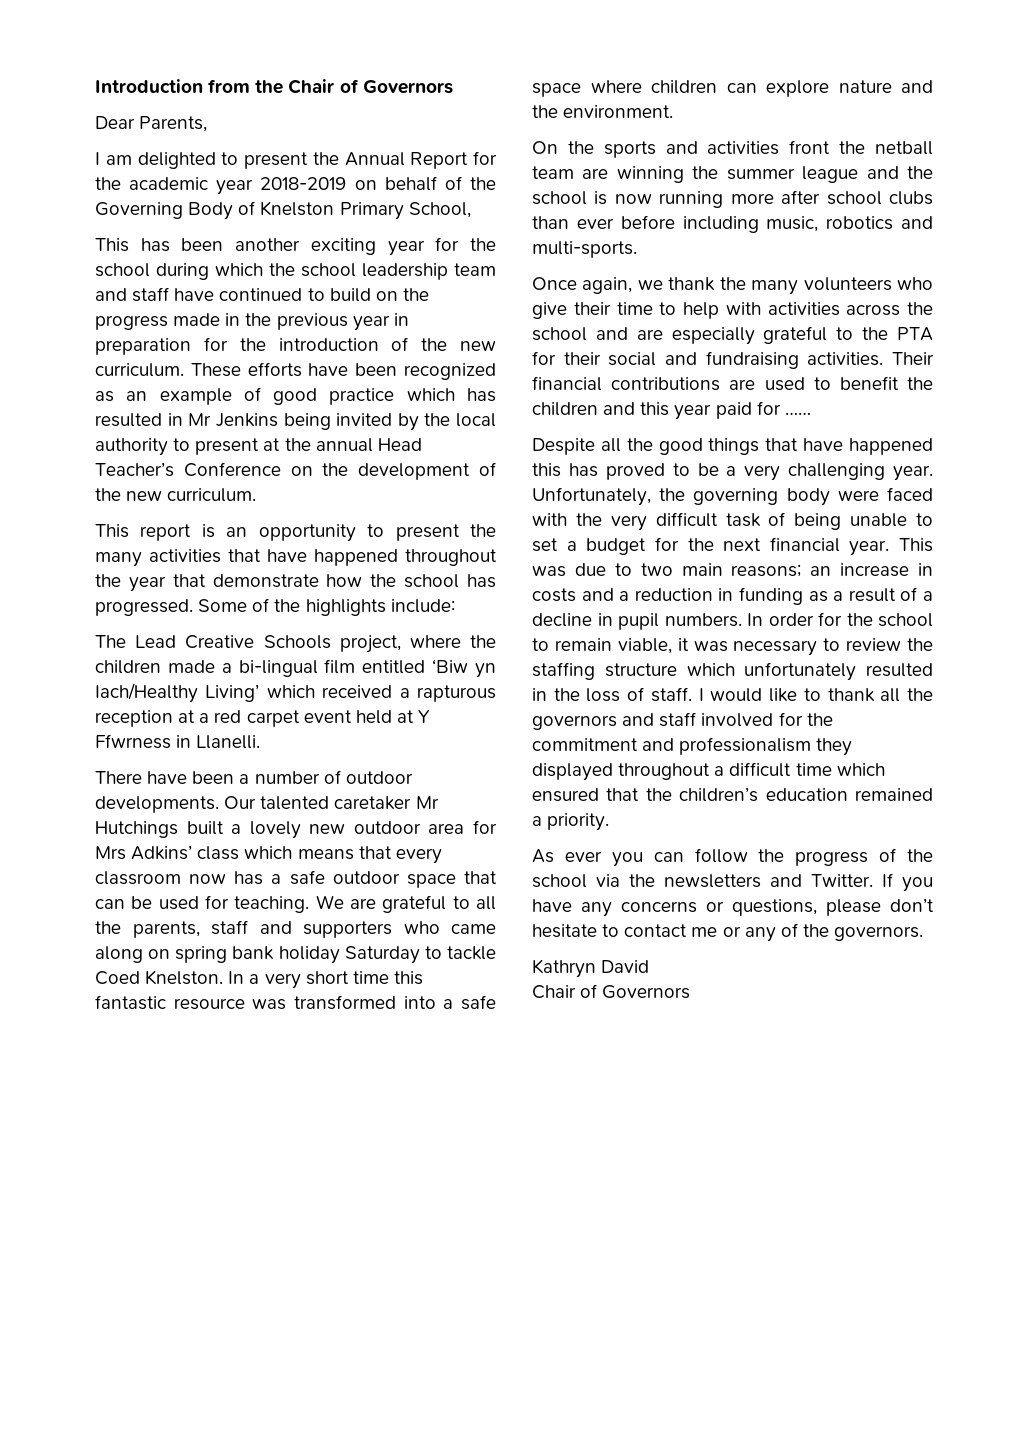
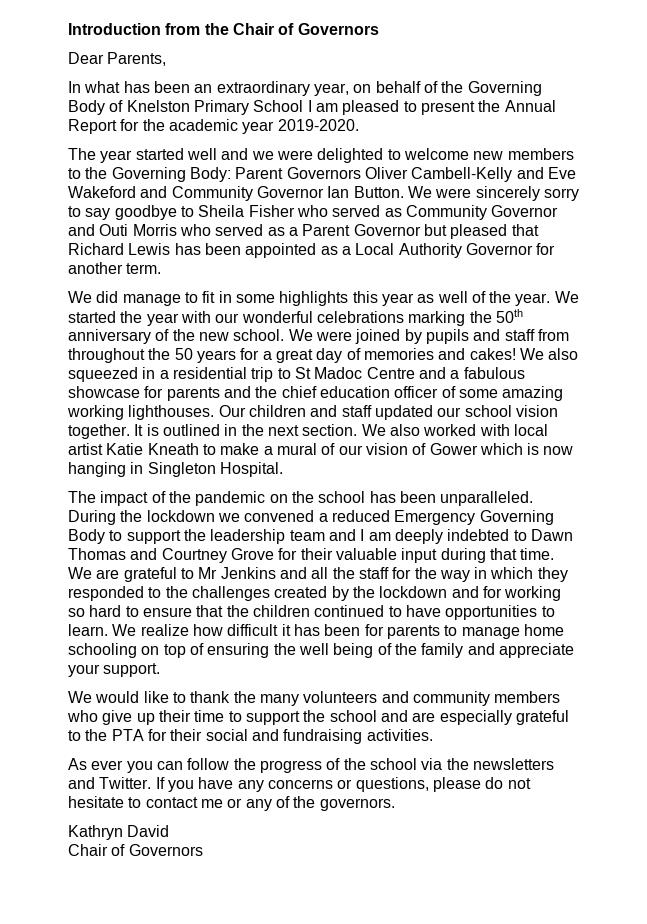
- I am delighted to present the Annual Report for the academic year 2018-2019 on behalf of the Governing Body of Knelston Primary School,
- This has been another exciting year for the school during which the school leadership team and staff have continued to build on the progress made in the previous year in preparation for the introduction of the new curriculum. These efforts have been recognized as an example of good practice which has resulted in Mr Jenkins being invited by the local authority to present at the annual Head Teacher’s Conference on the development of the new curriculum.
- This report is an opportunity to present the many activities that have happened throughout the year that demonstrate how the school has progressed. Some of the highlights include:
- The Lead Creative Schools project, where the children made a bi-lingual film entitled ‘Biw yn Iach/Healthy Living’ which received a rapturous reception at a red carpet event held at Y Ffwrness in Llanelli.
- There have been a number of outdoor developments. Our talented caretaker Mr Hutchings built a lovely new outdoor area for Mrs Adkins’ class which means that every classroom now has a safe outdoor space that can be used for teaching. We are grateful to all the parents, staff and supporters who came along on spring bank holiday Saturday to tackle Coed Knelston. In a very short time this fantastic resource was transformed into a safe space where children can explore nature and the environment.
- On the sports and activities front the netball team are winning the summer league and the school is now running more after school clubs than ever before including music, robotics and multi-sports.
- Once again, we thank the many volunteers who give their time to help with activities across the school and are especially grateful to the PTA for their social and fundraising activities. Their financial contributions are used to benefit the children and this year paid for ……
- Despite all the good things that have happened this has proved to be a very challenging year. Unfortunately, the governing body were faced with the very difficult task of being unable to set a budget for the next financial year. This was due to two main reasons; an increase in costs and a reduction in funding as a result of a decline in pupil numbers. In order for the school to remain viable, it was necessary to review the staffing structure which unfortunately resulted in the loss of staff. I would like to thank all the governors and staff involved for the commitment and professionalism they displayed throughout a difficult time which ensured that the children’s education remained a priority.
+ In what has been an extraordinary year, on behalf of the Governing Body of Knelston Primary School I am pleased to present the Annual Report for the academic year 2019-2020.
+ The year started well and we were delighted to welcome new members to the Governing Body: Parent Governors Oliver Cambell-Kelly and Eve Wakeford and Community Governor Ian Button. We were sincerely sorry to say goodbye to Sheila Fisher who served as Community Governor and Outi Morris who served as a Parent Governor but pleased that Richard Lewis has been appointed as a Local Authority Governor for another term.
+ We did manage to fit in some highlights this year as well of the year. We started the year with our wonderful celebrations marking the 50th anniversary of the new school. We were joined by pupils and staff from throughout the 50 years for a great day of memories and cakes! We also squeezed in a residential trip to St Madoc Centre and a fabulous showcase for parents and the chief education officer of some amazing working lighthouses. Our children and staff updated our school vision together. It is outlined in the next section. We also worked with local artist Katie Kneath to make a mural of our vision of Gower which is now hanging in Singleton Hospital.
+ The impact of the pandemic on the school has been unparalleled. During the lockdown we convened a reduced Emergency Governing Body to support the leadership team and I am deeply indebted to Dawn Thomas and Courtney Grove for their valuable input during that time. We are grateful to Mr Jenkins and all the staff for the way in which they responded to the challenges created by the lockdown and for working so hard to ensure that the children continued to have opportunities to learn. We realize how difficult it has been for parents to manage home schooling on top of ensuring the well being of the family and appreciate your support.
+ We would like to thank the many volunteers and community members who give up their time to support the school and are especially grateful to the PTA for their social and fundraising activities.
- If you have any concerns or questions, please don’t hesitate to contact me or any of the governors.
+ If you have any concerns or questions, please do not hesitate to contact me or any of the governors.

